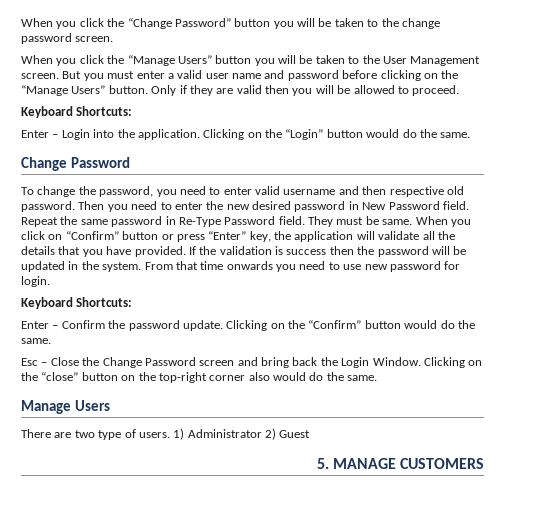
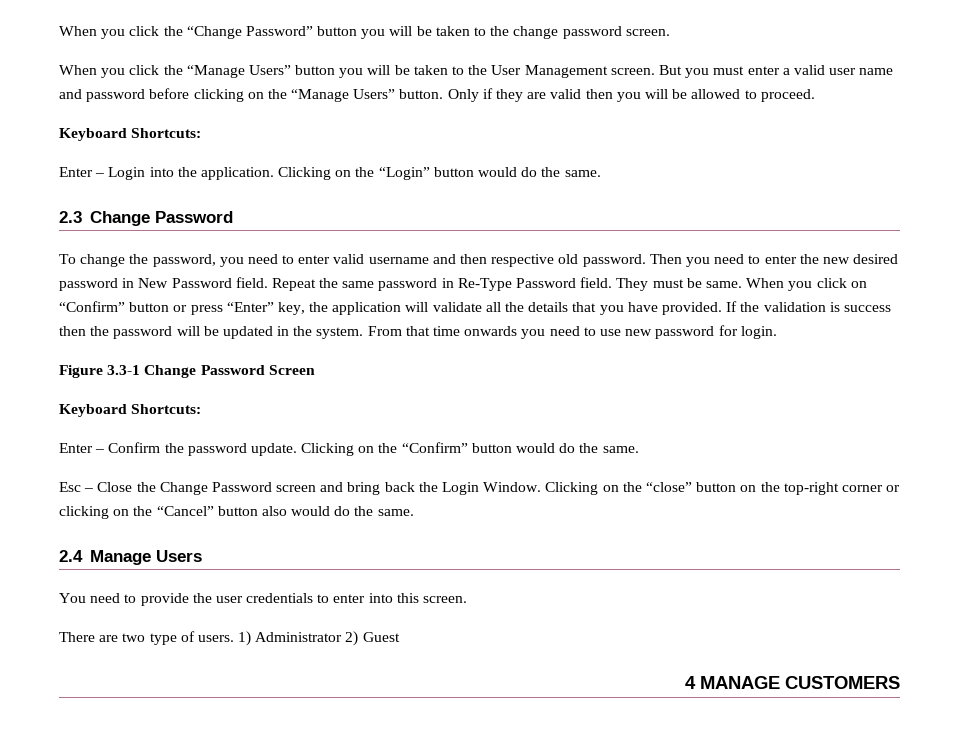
  Clicking on the “Login” button would do the same.
- Change Password
+ 2.3 Change Password
+ Figure 3.3-1 Change Password Screen
- Clicking on the “close” button on the top-right corner also would do the same.
+ Clicking on the “close” button on the top-right corner or clicking on the “Cancel” button also would do the same.
- Manage Users
+ 2.4 Manage Users
+ You need to provide the user credentials to enter into this screen.
- 5. MANAGE CUSTOMERS
+ 4 MANAGE CUSTOMERS

